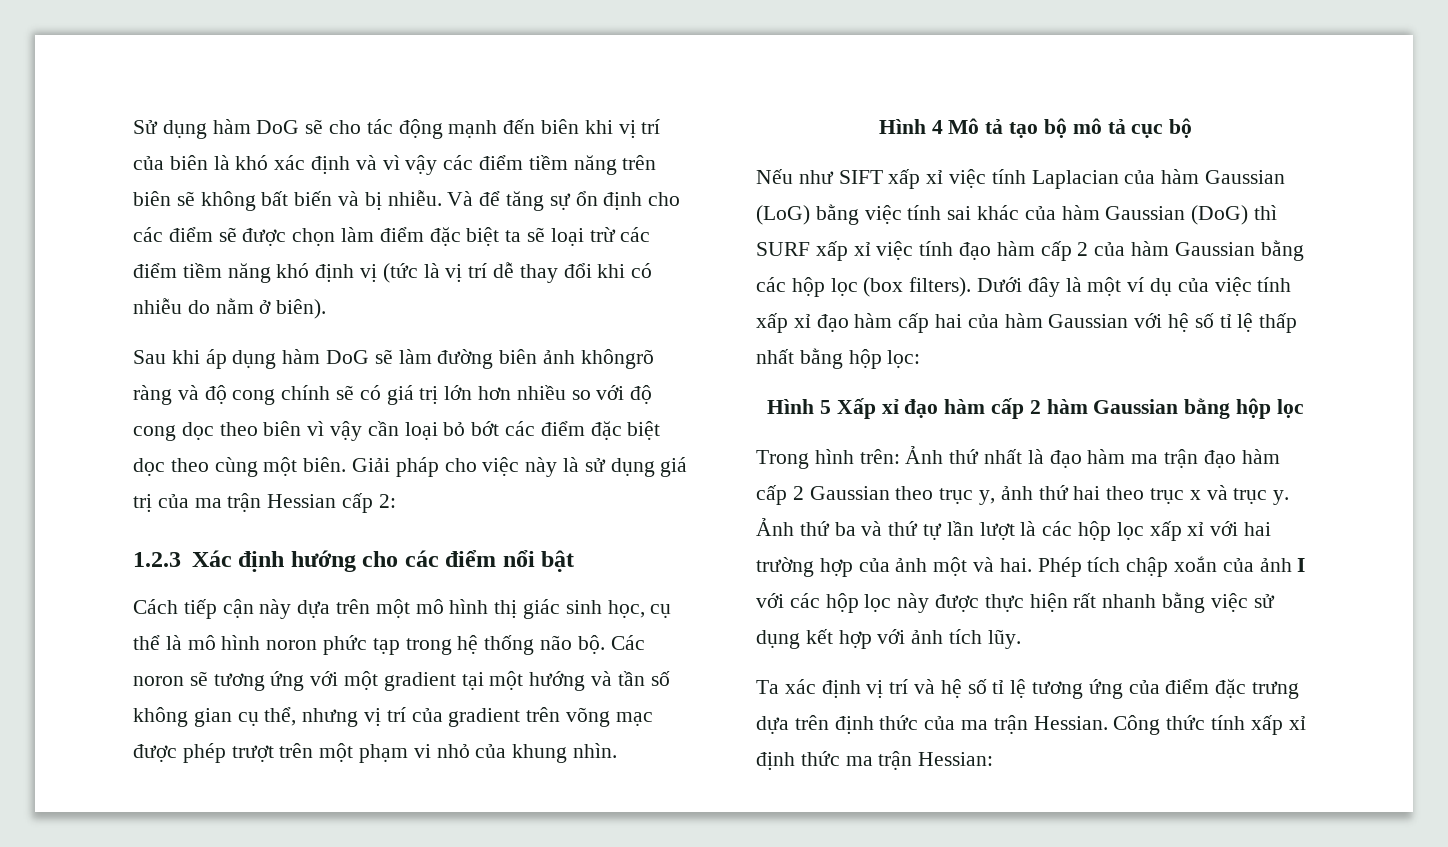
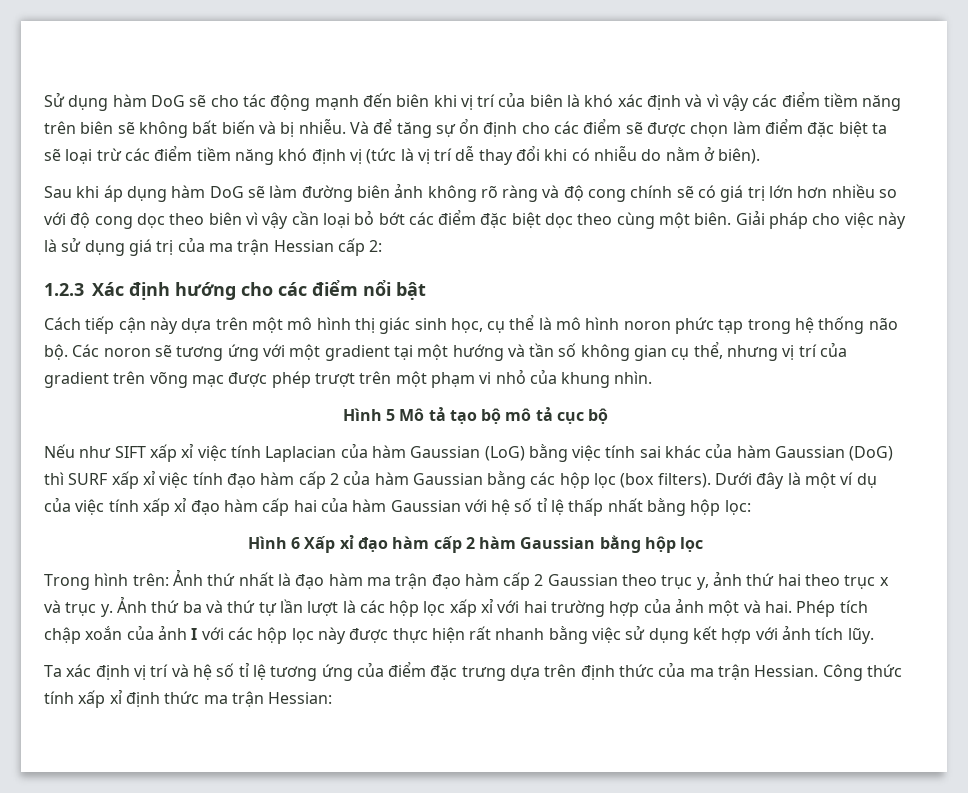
- Sau khi áp dụng hàm DoG sẽ làm đường biên ảnh khôngrõ ràng và độ cong chính sẽ có giá trị lớn hơn nhiều so với độ cong dọc theo biên vì vậy cần loại bỏ bớt các điểm đặc biệt dọc theo cùng một biên.
+ Sau khi áp dụng hàm DoG sẽ làm đường biên ảnh không rõ ràng và độ cong chính sẽ có giá trị lớn hơn nhiều so với độ cong dọc theo biên vì vậy cần loại bỏ bớt các điểm đặc biệt dọc theo cùng một biên.
- Hình 4 Mô tả tạo bộ mô tả cục bộ
+ Hình 5 Mô tả tạo bộ mô tả cục bộ
- Hình 5 Xấp xỉ đạo hàm cấp 2 hàm Gaussian bằng hộp lọc
+ Hình 6 Xấp xỉ đạo hàm cấp 2 hàm Gaussian bằng hộp lọc

